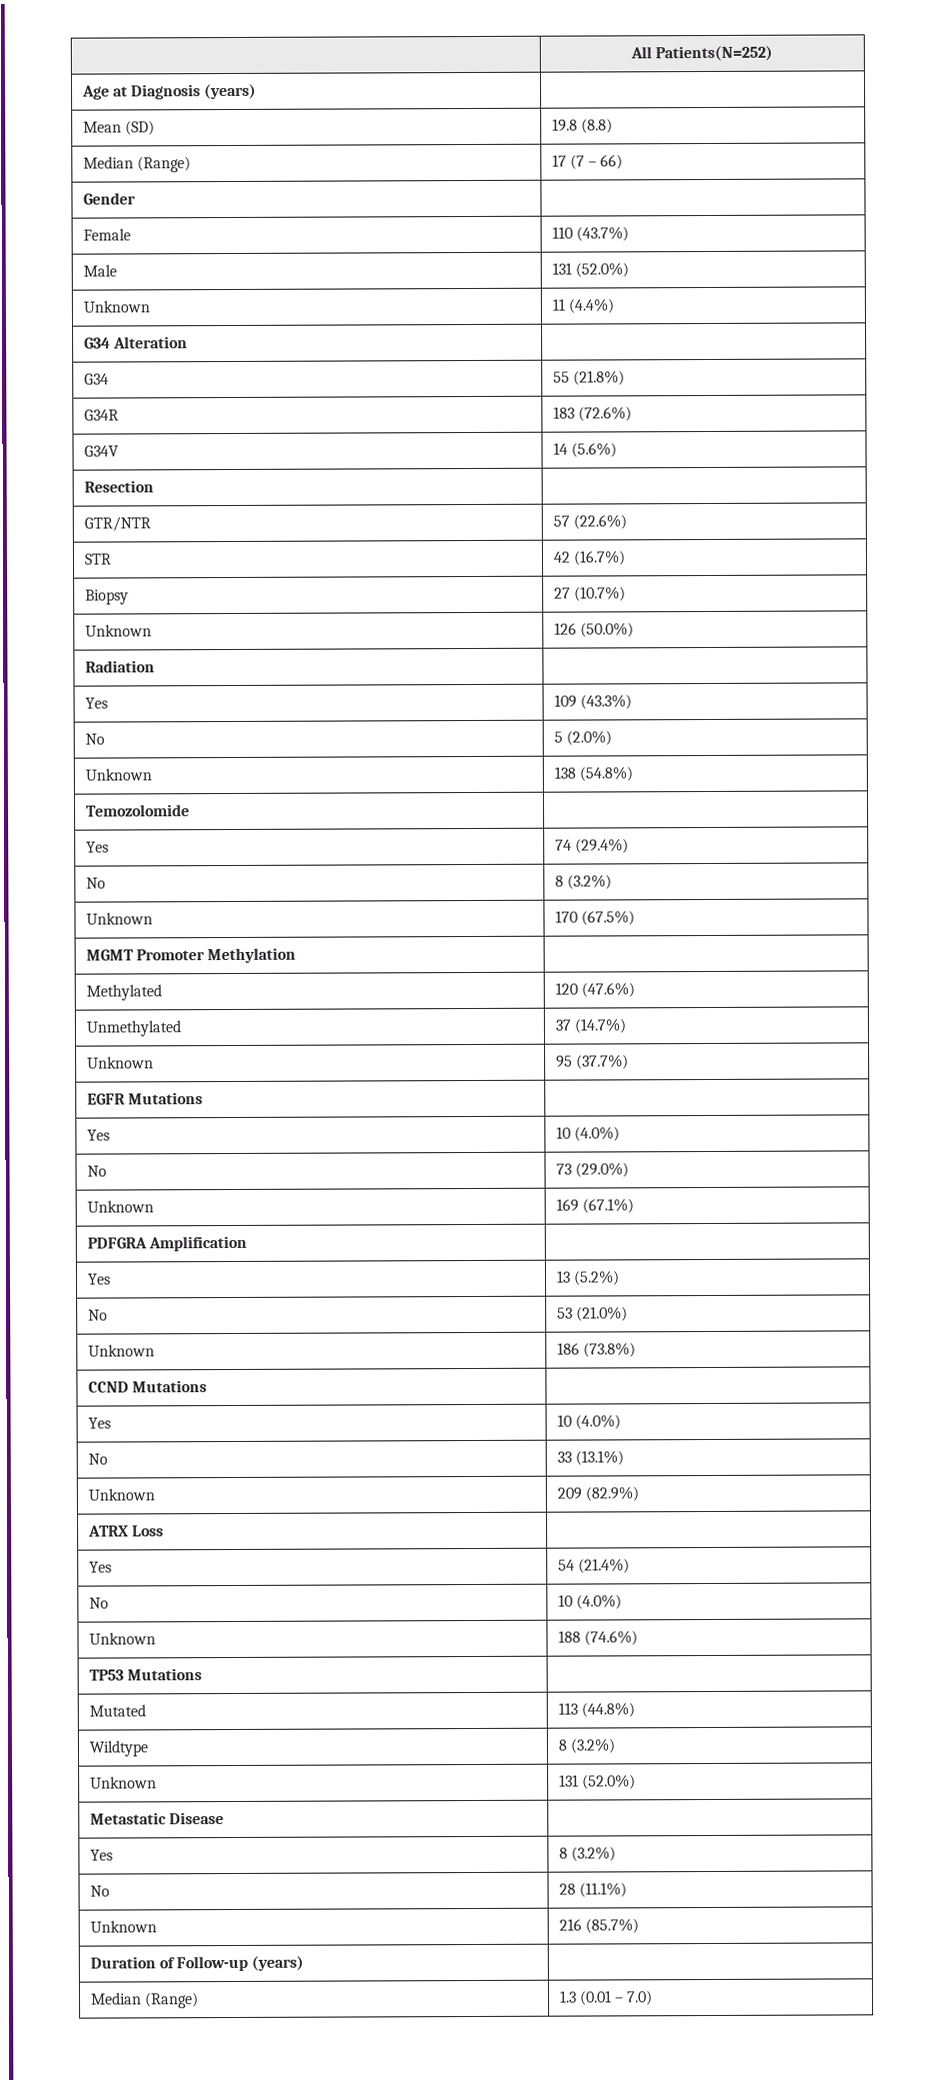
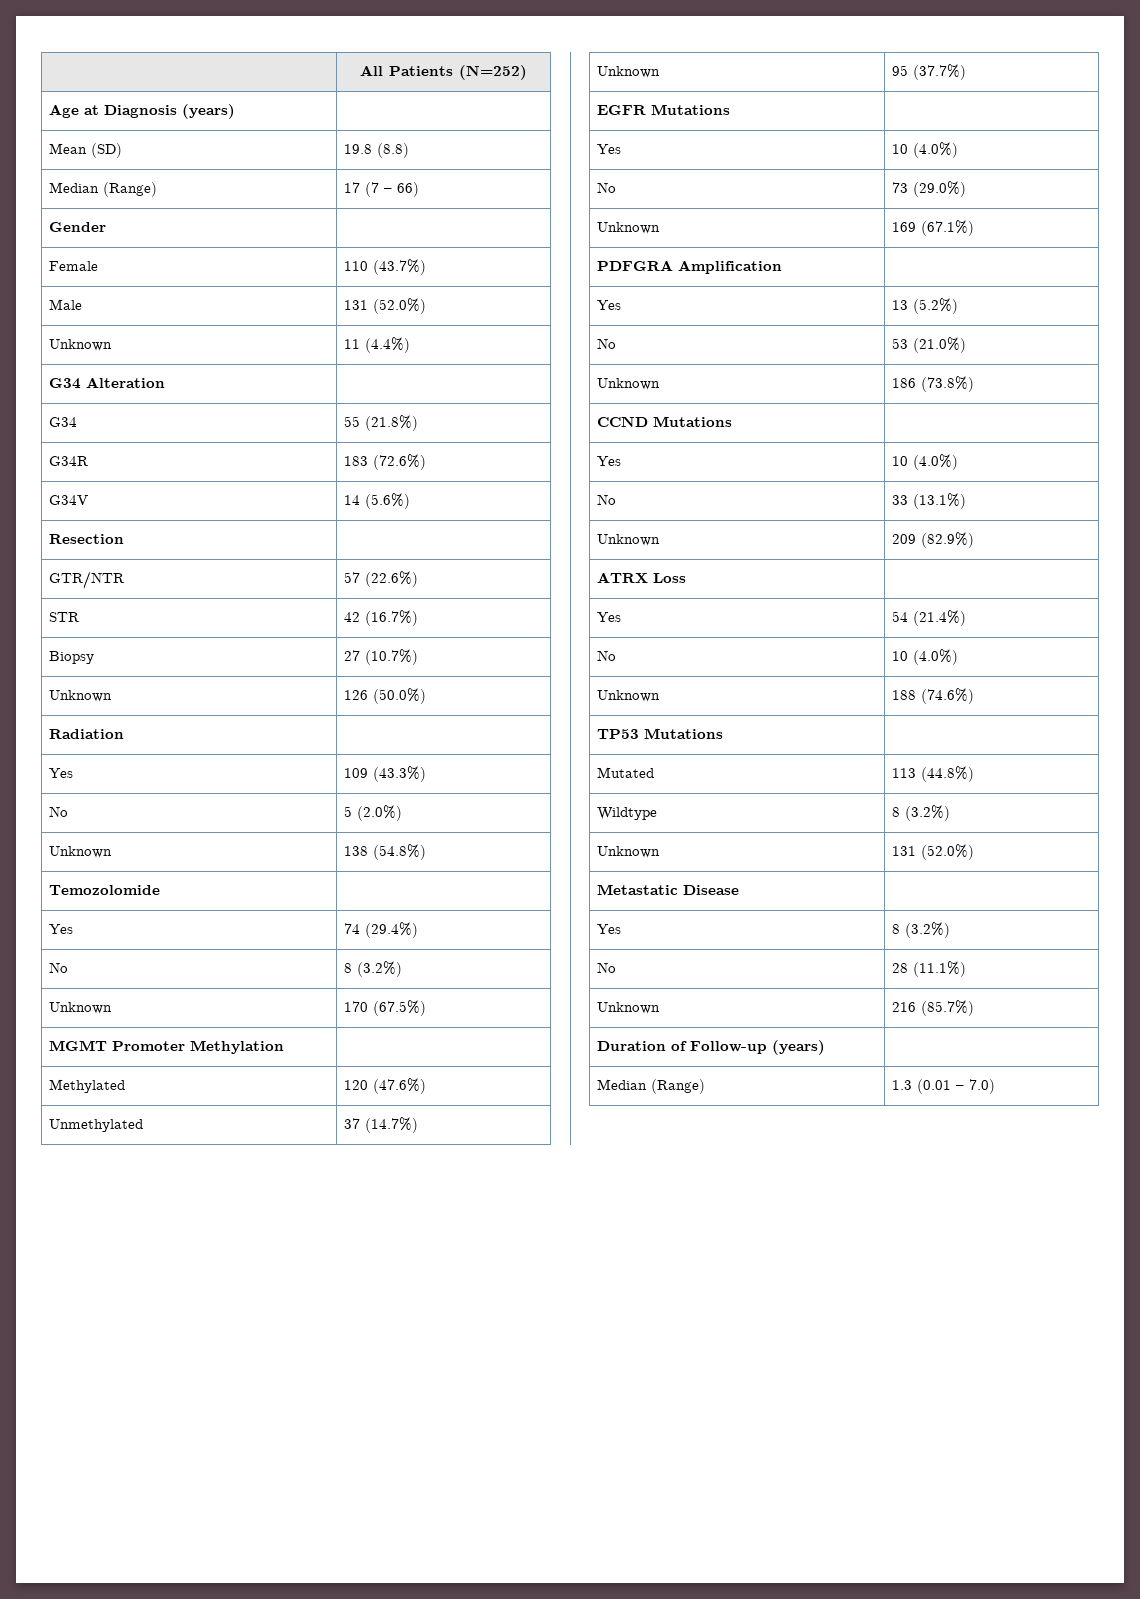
- | All Patients(N=252)
+ | All Patients (N=252)

